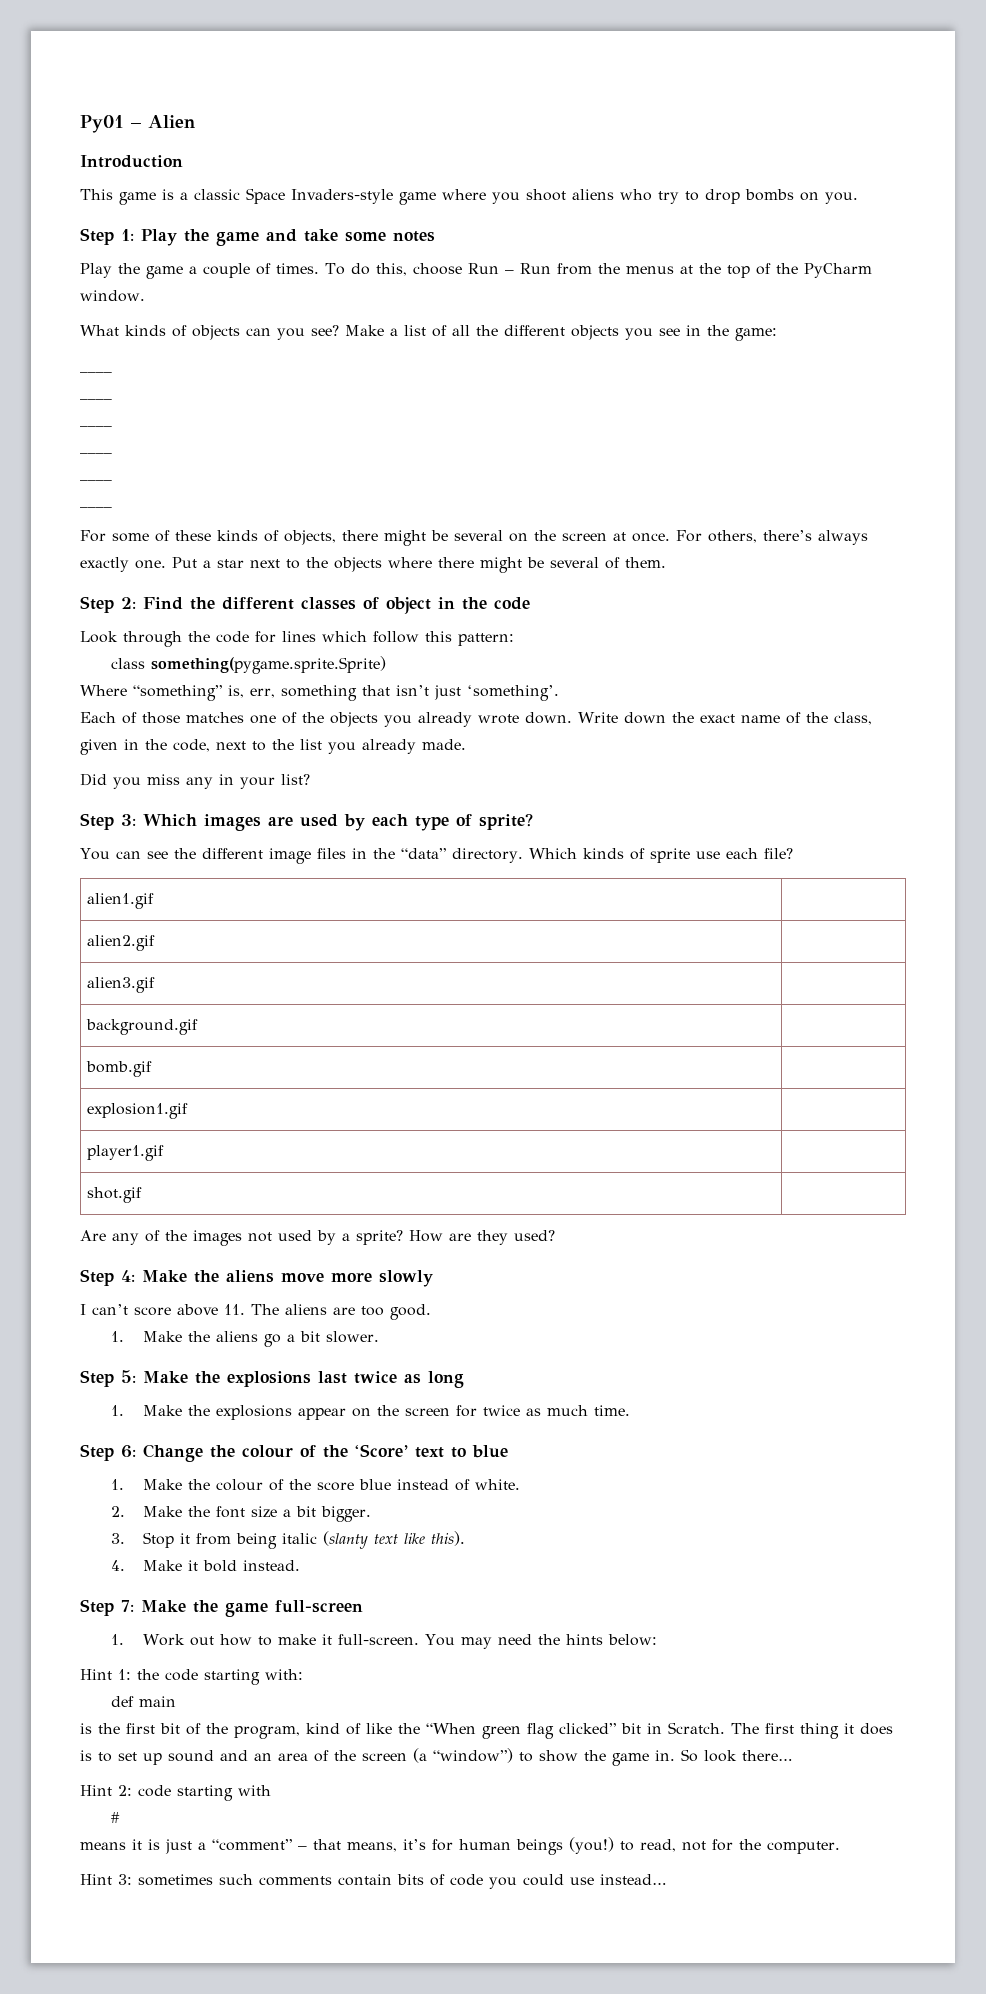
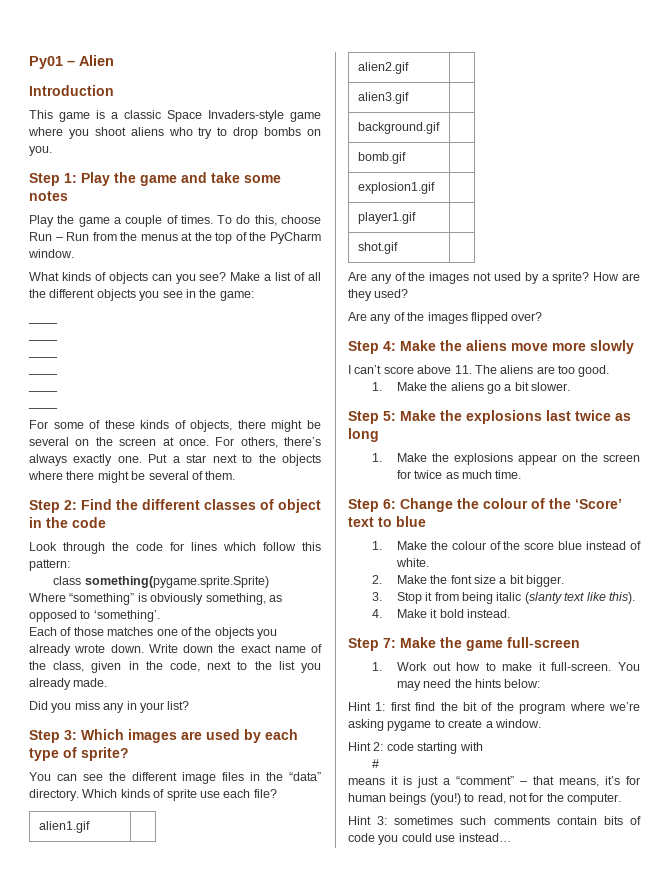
- Where “something” is, err, something that isn’t just ‘something’.
+ Where “something” is obviously something, as opposed to ‘something’.
+ Are any of the images flipped over?
- Hint 1: the code starting with:
- def main
- is the first bit of the program, kind of like the “When green flag clicked” bit in Scratch. The first thing it does is to set up sound and an area of the screen (a “window”) to show the game in. So look there…
+ Hint 1: first find the bit of the program where we’re asking pygame to create a window.

